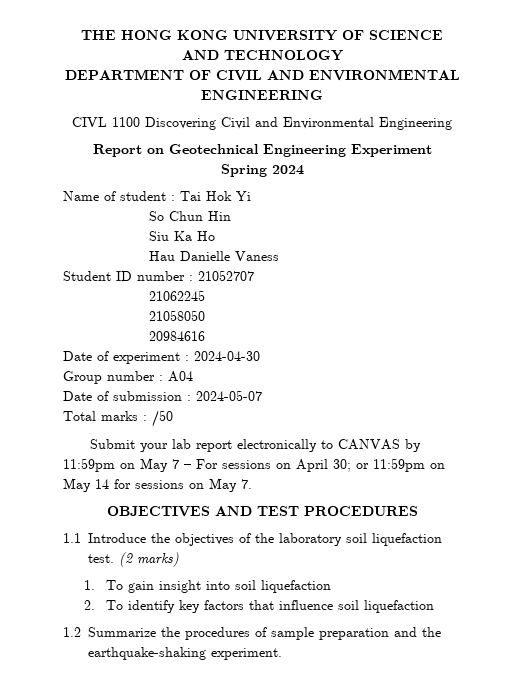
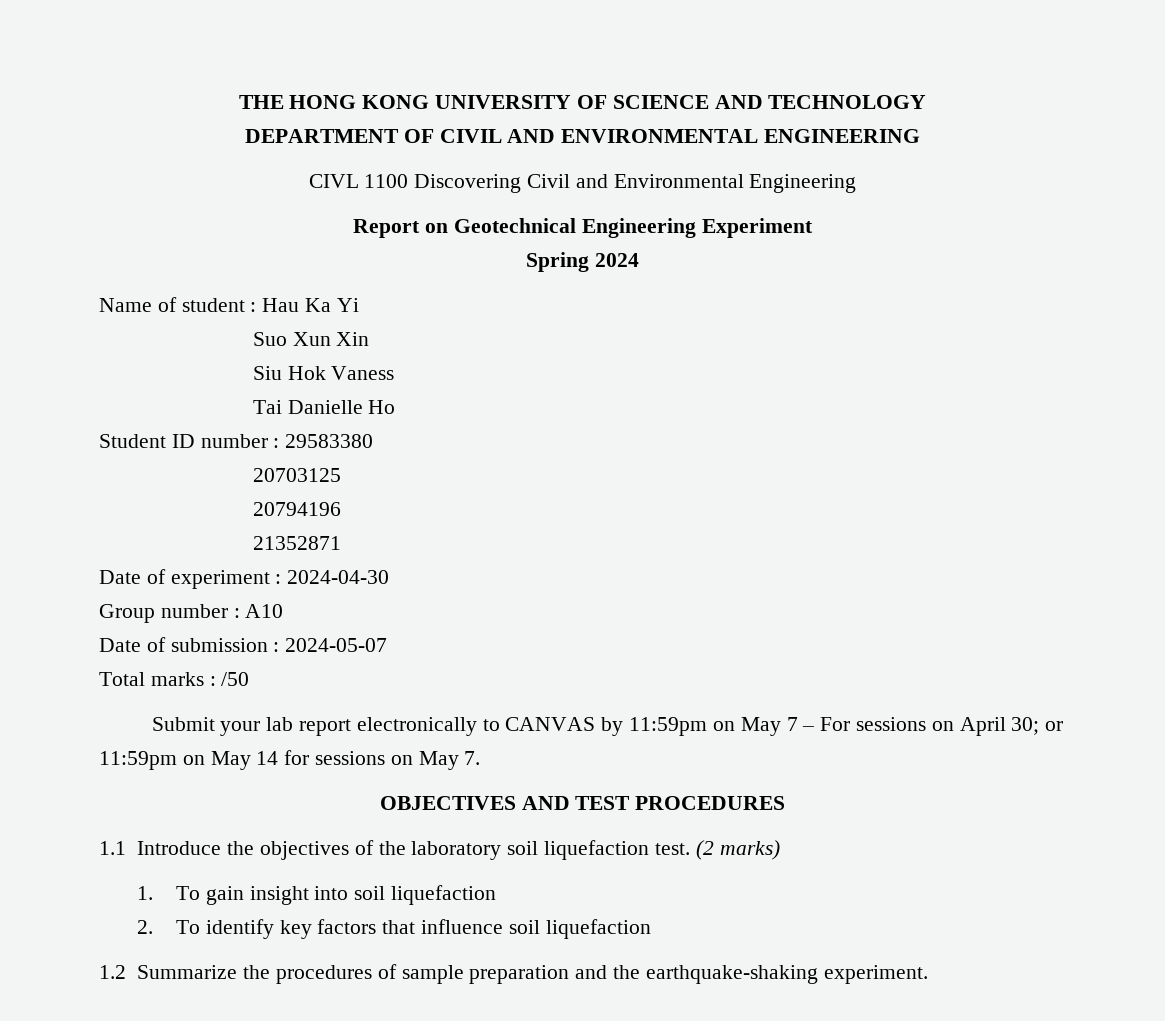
- Name of student : Tai Hok Yi
+ Name of student : Hau Ka Yi
- So Chun Hin
- Siu Ka Ho
- Hau Danielle Vaness
+ Suo Xun Xin
+ Siu Hok Vaness
+ Tai Danielle Ho
- Student ID number : 21052707
- 21062245
- 21058050
- 20984616
+ Student ID number : 29583380
+ 20703125
+ 20794196
+ 21352871
- Group number : A04
+ Group number : A10

